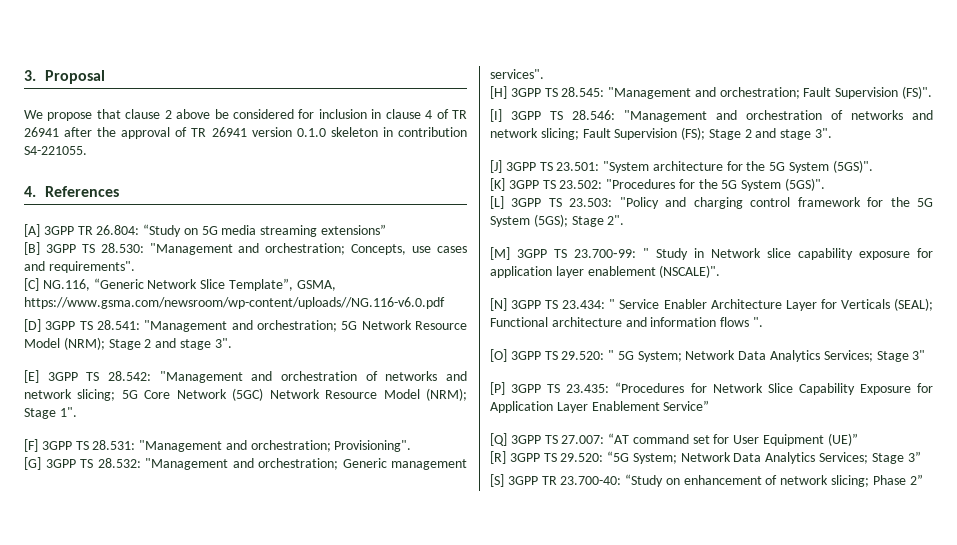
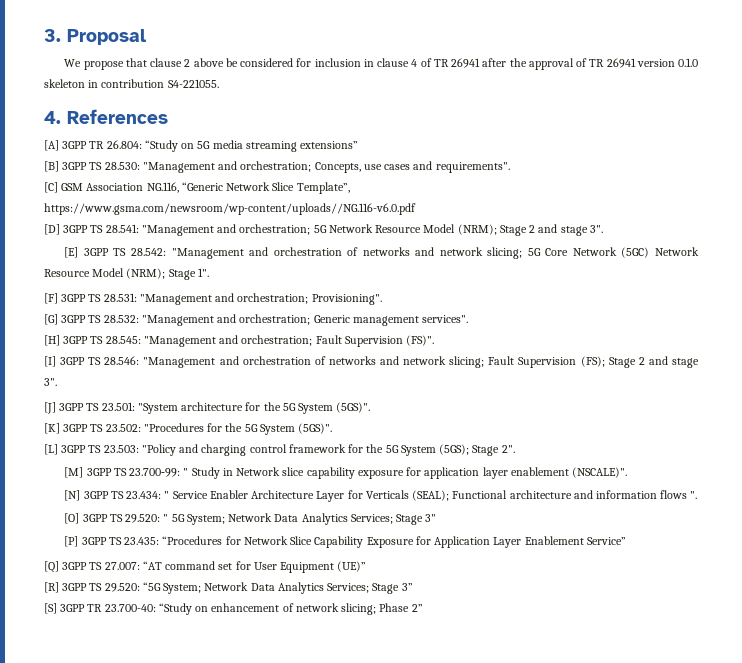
- [C] NG.116, “Generic Network Slice Template”, GSMA, https://www.gsma.com/newsroom/wp-content/uploads//NG.116-v6.0.pdf
+ [C] GSM Association NG.116, “Generic Network Slice Template”, https://www.gsma.com/newsroom/wp-content/uploads//NG.116-v6.0.pdf

